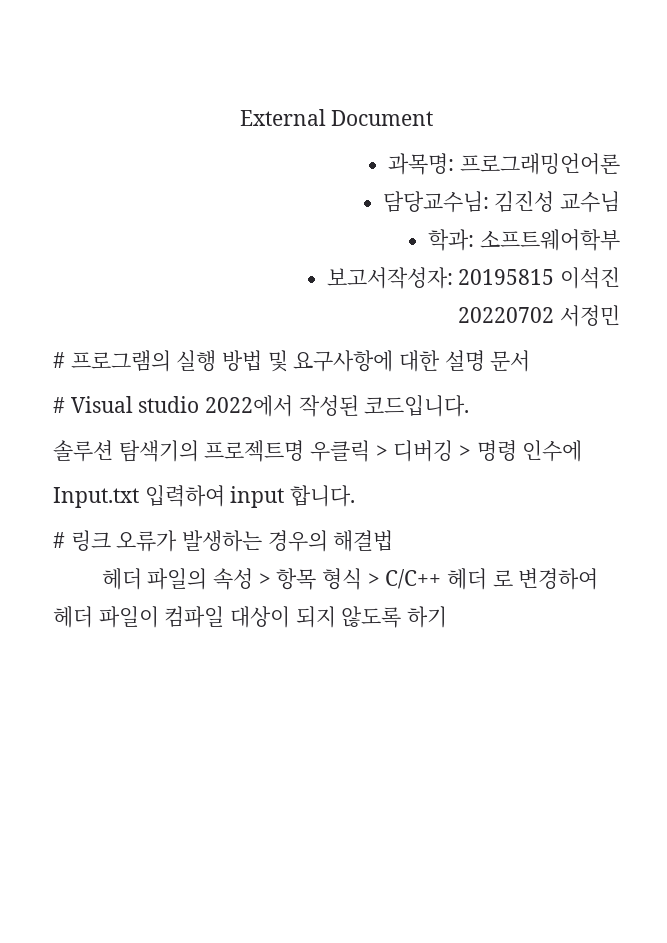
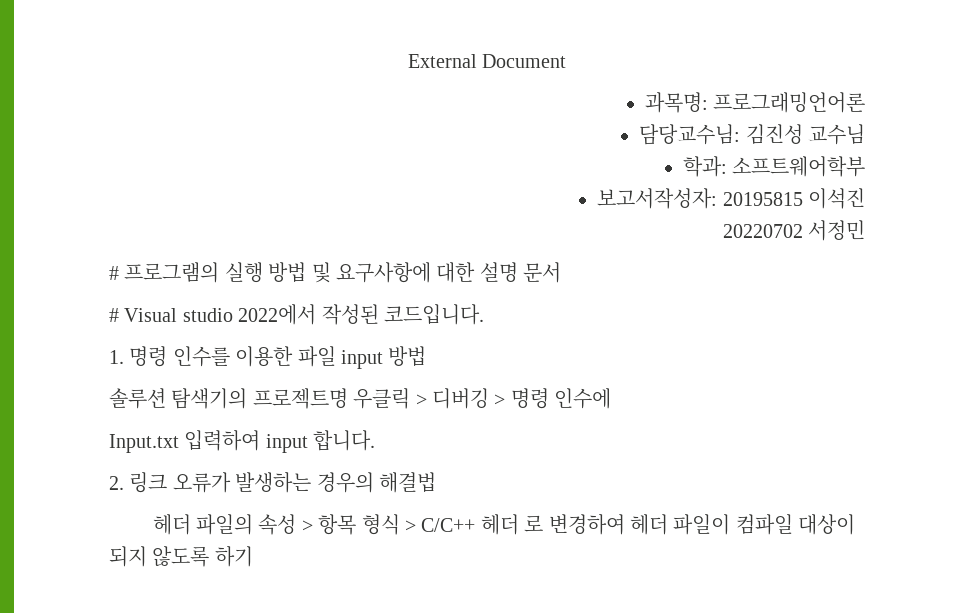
+ 1. 명령 인수를 이용한 파일 input 방법
- # 링크 오류가 발생하는 경우의 해결법
+ 2. 링크 오류가 발생하는 경우의 해결법

